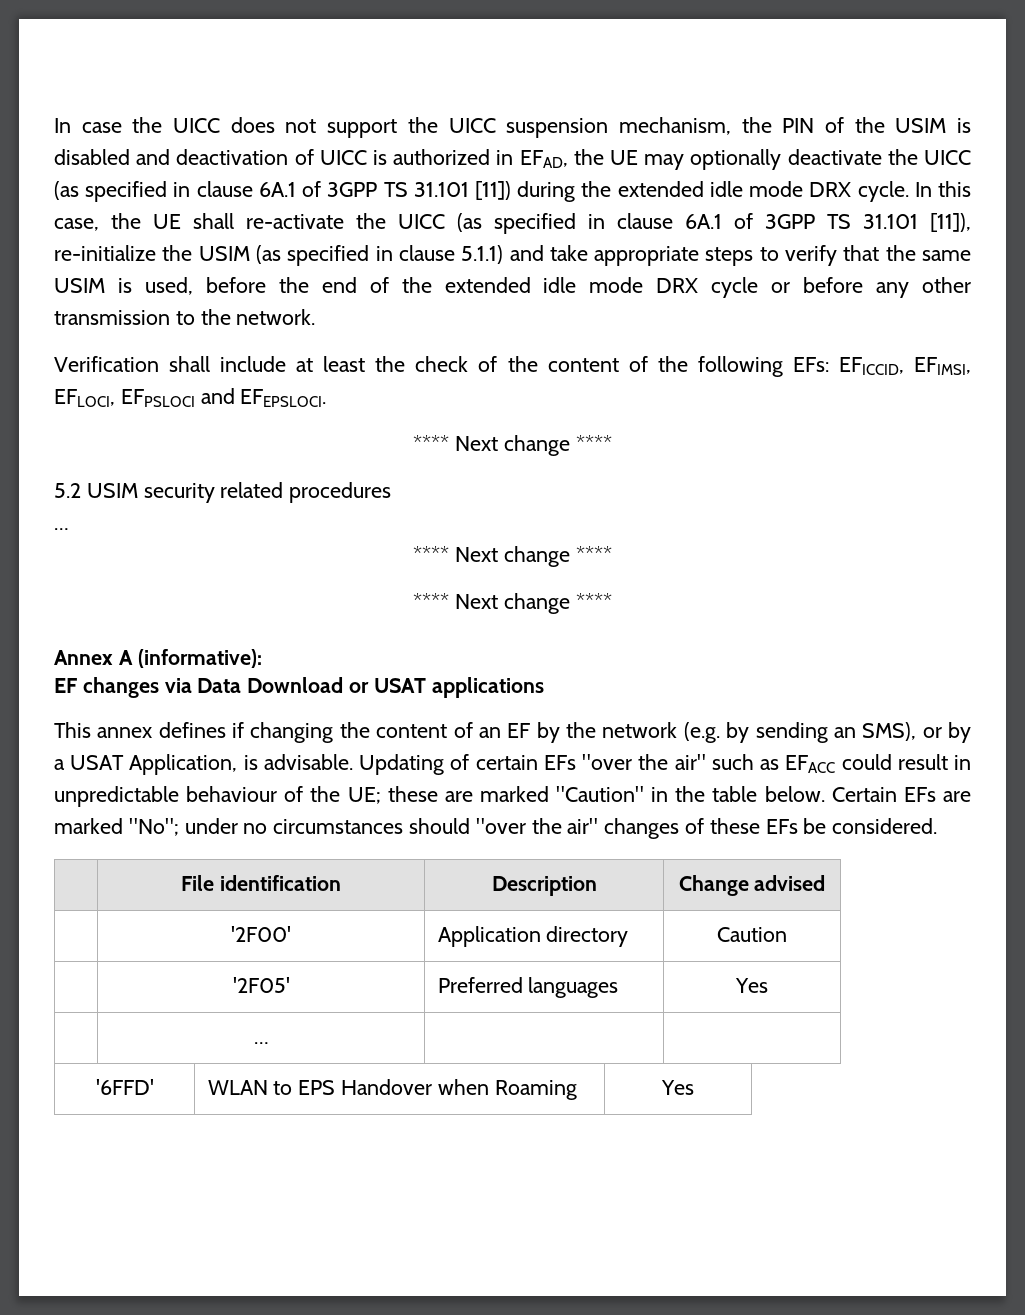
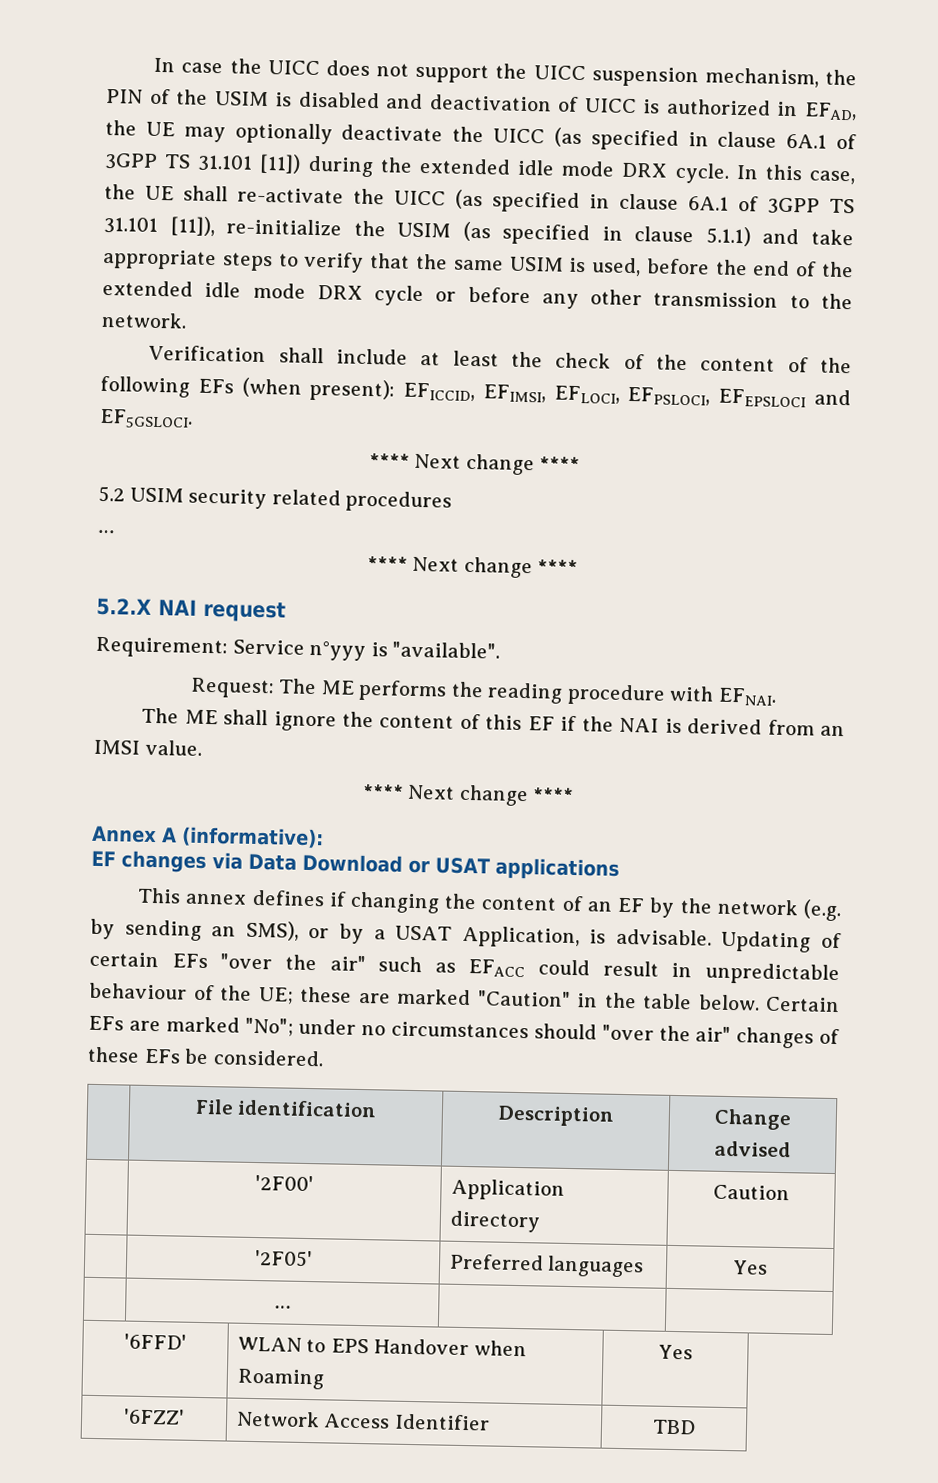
- Verification shall include at least the check of the content of the following EFs: EFICCID, EFIMSI, EFLOCI, EFPSLOCI and EFEPSLOCI.
+ Verification shall include at least the check of the content of the following EFs (when present): EFICCID, EFIMSI, EFLOCI, EFPSLOCI, EFEPSLOCI and EF5GSLOCI.
+ 5.2.X NAI request
+ Requirement: Service n°yyy is "available".
+ Request: The ME performs the reading procedure with EFNAI.
+ The ME shall ignore the content of this EF if the NAI is derived from an IMSI value.
+ '6FZZ' | Network Access Identifier | TBD

